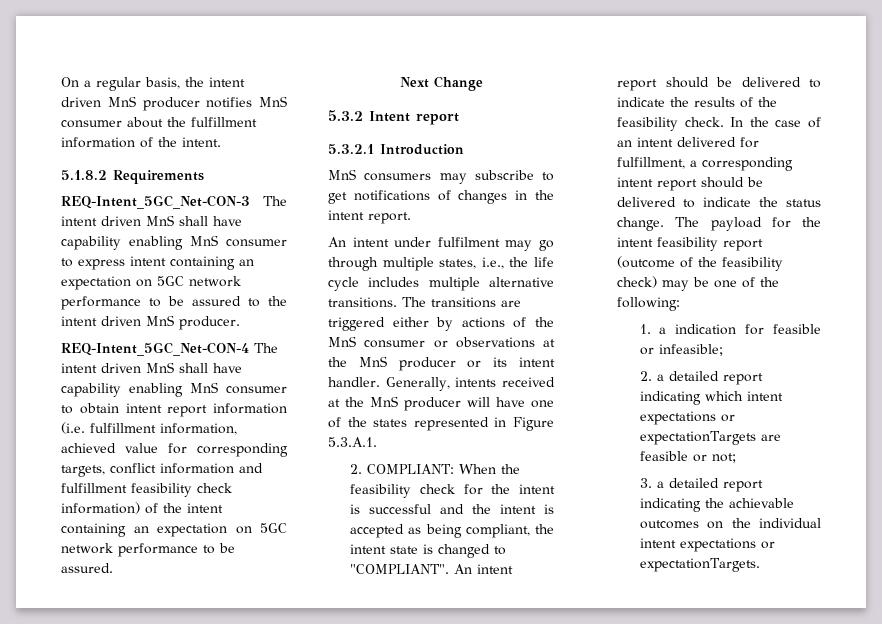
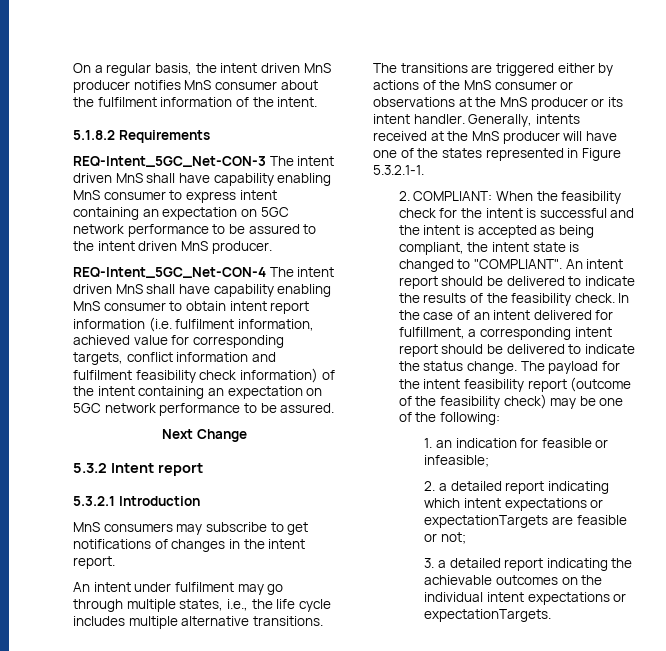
- On a regular basis, the intent driven MnS producer notifies MnS consumer about the fulfillment information of the intent.
+ On a regular basis, the intent driven MnS producer notifies MnS consumer about the fulfilment information of the intent.
- REQ-Intent_5GC_Net-CON-4 The intent driven MnS shall have capability enabling MnS consumer to obtain intent report information (i.e. fulfillment information, achieved value for corresponding targets, conflict information and fulfillment feasibility check information) of the intent containing an expectation on 5GC network performance to be assured.
+ REQ-Intent_5GC_Net-CON-4 The intent driven MnS shall have capability enabling MnS consumer to obtain intent report information (i.e. fulfilment information, achieved value for corresponding targets, conflict information and fulfilment feasibility check information) of the intent containing an expectation on 5GC network performance to be assured.
- Generally, intents received at the MnS producer will have one of the states represented in Figure 5.3.A.1.
+ Generally, intents received at the MnS producer will have one of the states represented in Figure 5.3.2.1-1.
- 1. a indication for feasible or infeasible;
+ 1. an indication for feasible or infeasible;

